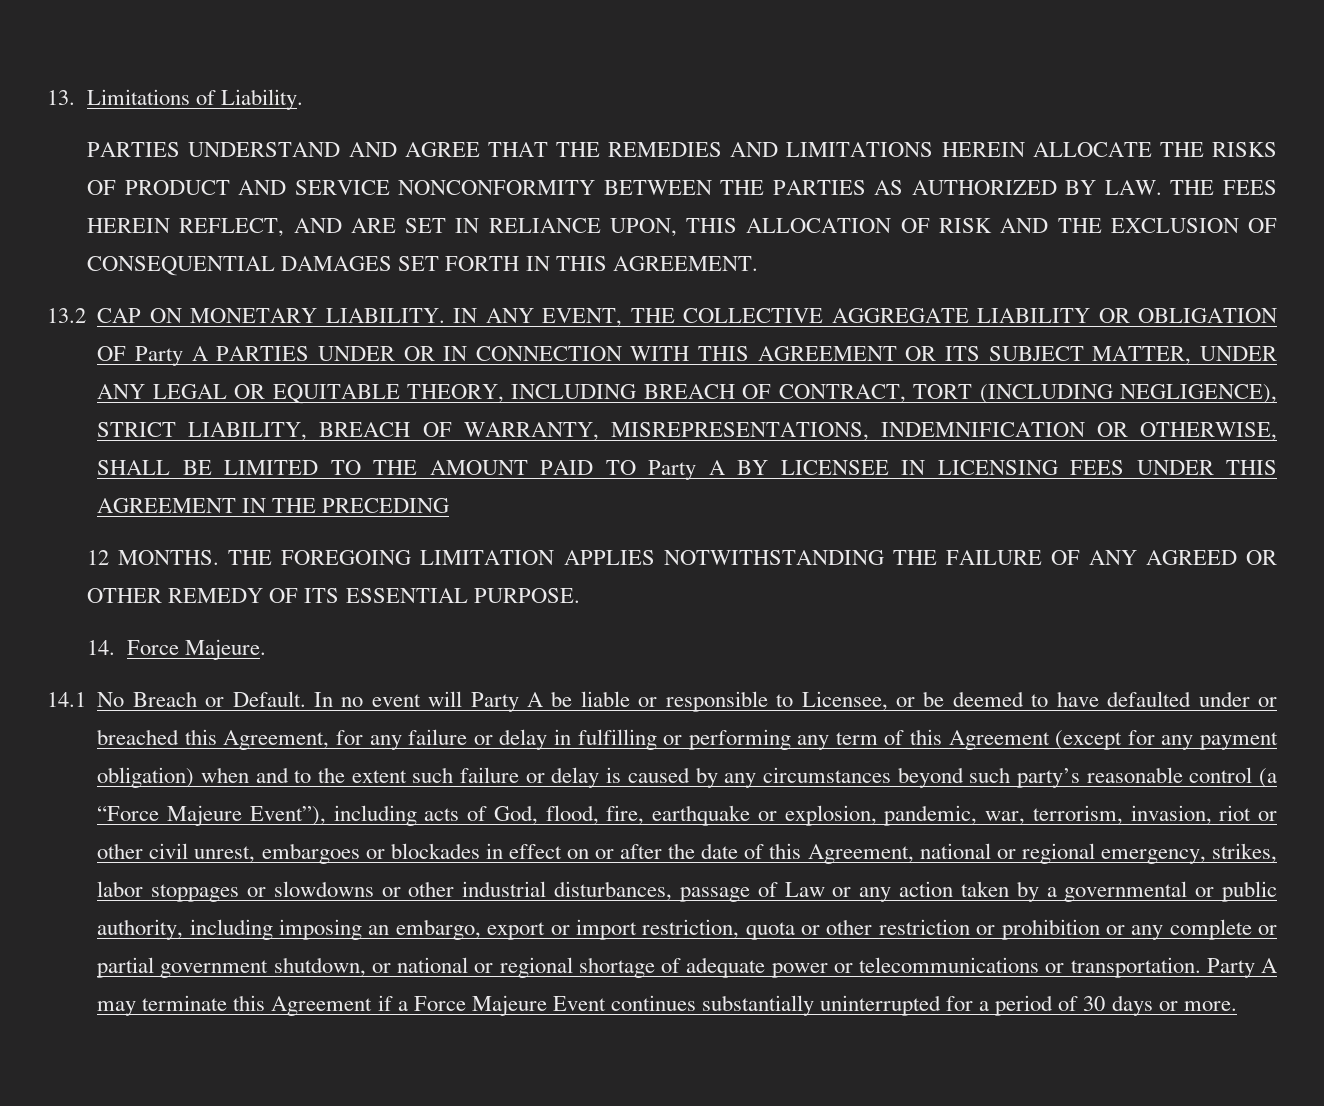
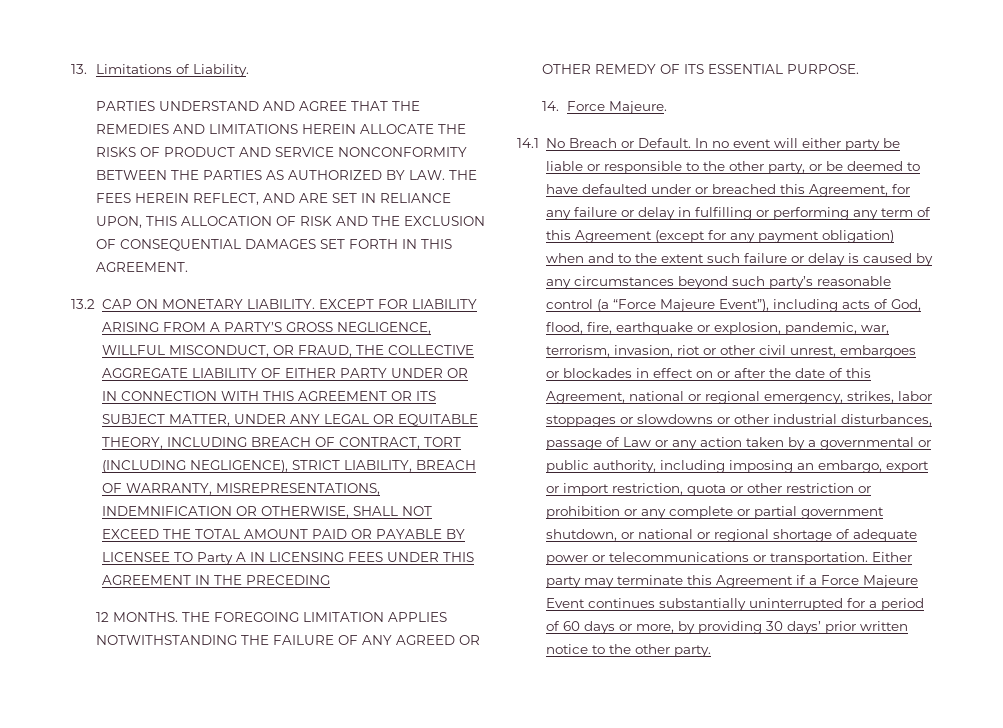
- IN ANY EVENT, THE COLLECTIVE AGGREGATE LIABILITY OR OBLIGATION OF Party A PARTIES UNDER OR IN CONNECTION WITH THIS AGREEMENT OR ITS SUBJECT MATTER, UNDER ANY LEGAL OR EQUITABLE THEORY, INCLUDING BREACH OF CONTRACT, TORT (INCLUDING NEGLIGENCE), STRICT LIABILITY, BREACH OF WARRANTY, MISREPRESENTATIONS, INDEMNIFICATION OR OTHERWISE, SHALL BE LIMITED TO THE AMOUNT PAID TO Party A BY LICENSEE IN LICENSING FEES UNDER THIS AGREEMENT IN THE PRECEDING
+ EXCEPT FOR LIABILITY ARISING FROM A PARTY’S GROSS NEGLIGENCE, WILLFUL MISCONDUCT, OR FRAUD, THE COLLECTIVE AGGREGATE LIABILITY OF EITHER PARTY UNDER OR IN CONNECTION WITH THIS AGREEMENT OR ITS SUBJECT MATTER, UNDER ANY LEGAL OR EQUITABLE THEORY, INCLUDING BREACH OF CONTRACT, TORT (INCLUDING NEGLIGENCE), STRICT LIABILITY, BREACH OF WARRANTY, MISREPRESENTATIONS, INDEMNIFICATION OR OTHERWISE, SHALL NOT EXCEED THE TOTAL AMOUNT PAID OR PAYABLE BY LICENSEE TO Party A IN LICENSING FEES UNDER THIS AGREEMENT IN THE PRECEDING
- In no event will Party A be liable or responsible to Licensee, or be deemed to have defaulted under or breached this Agreement, for any failure or delay in fulfilling or performing any term of this Agreement (except for any payment obligation) when and to the extent such failure or delay is caused by any circumstances beyond such party’s reasonable control (a “Force Majeure Event”), including acts of God, flood, fire, earthquake or explosion, pandemic, war, terrorism, invasion, riot or other civil unrest, embargoes or blockades in effect on or after the date of this Agreement, national or regional emergency, strikes, labor stoppages or slowdowns or other industrial disturbances, passage of Law or any action taken by a governmental or public authority, including imposing an embargo, export or import restriction, quota or other restriction or prohibition or any complete or partial government shutdown, or national or regional shortage of adequate power or telecommunications or transportation.
+ In no event will either party be liable or responsible to the other party, or be deemed to have defaulted under or breached this Agreement, for any failure or delay in fulfilling or performing any term of this Agreement (except for any payment obligation) when and to the extent such failure or delay is caused by any circumstances beyond such party’s reasonable control (a “Force Majeure Event”), including acts of God, flood, fire, earthquake or explosion, pandemic, war, terrorism, invasion, riot or other civil unrest, embargoes or blockades in effect on or after the date of this Agreement, national or regional emergency, strikes, labor stoppages or slowdowns or other industrial disturbances, passage of Law or any action taken by a governmental or public authority, including imposing an embargo, export or import restriction, quota or other restriction or prohibition or any complete or partial government shutdown, or national or regional shortage of adequate power or telecommunications or transportation.
- Party A may terminate this Agreement if a Force Majeure Event continues substantially uninterrupted for a period of 30 days or more.
+ Either party may terminate this Agreement if a Force Majeure Event continues substantially uninterrupted for a period of 60 days or more, by providing 30 days’ prior written notice to the other party.

